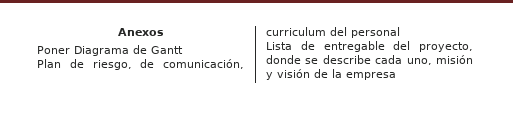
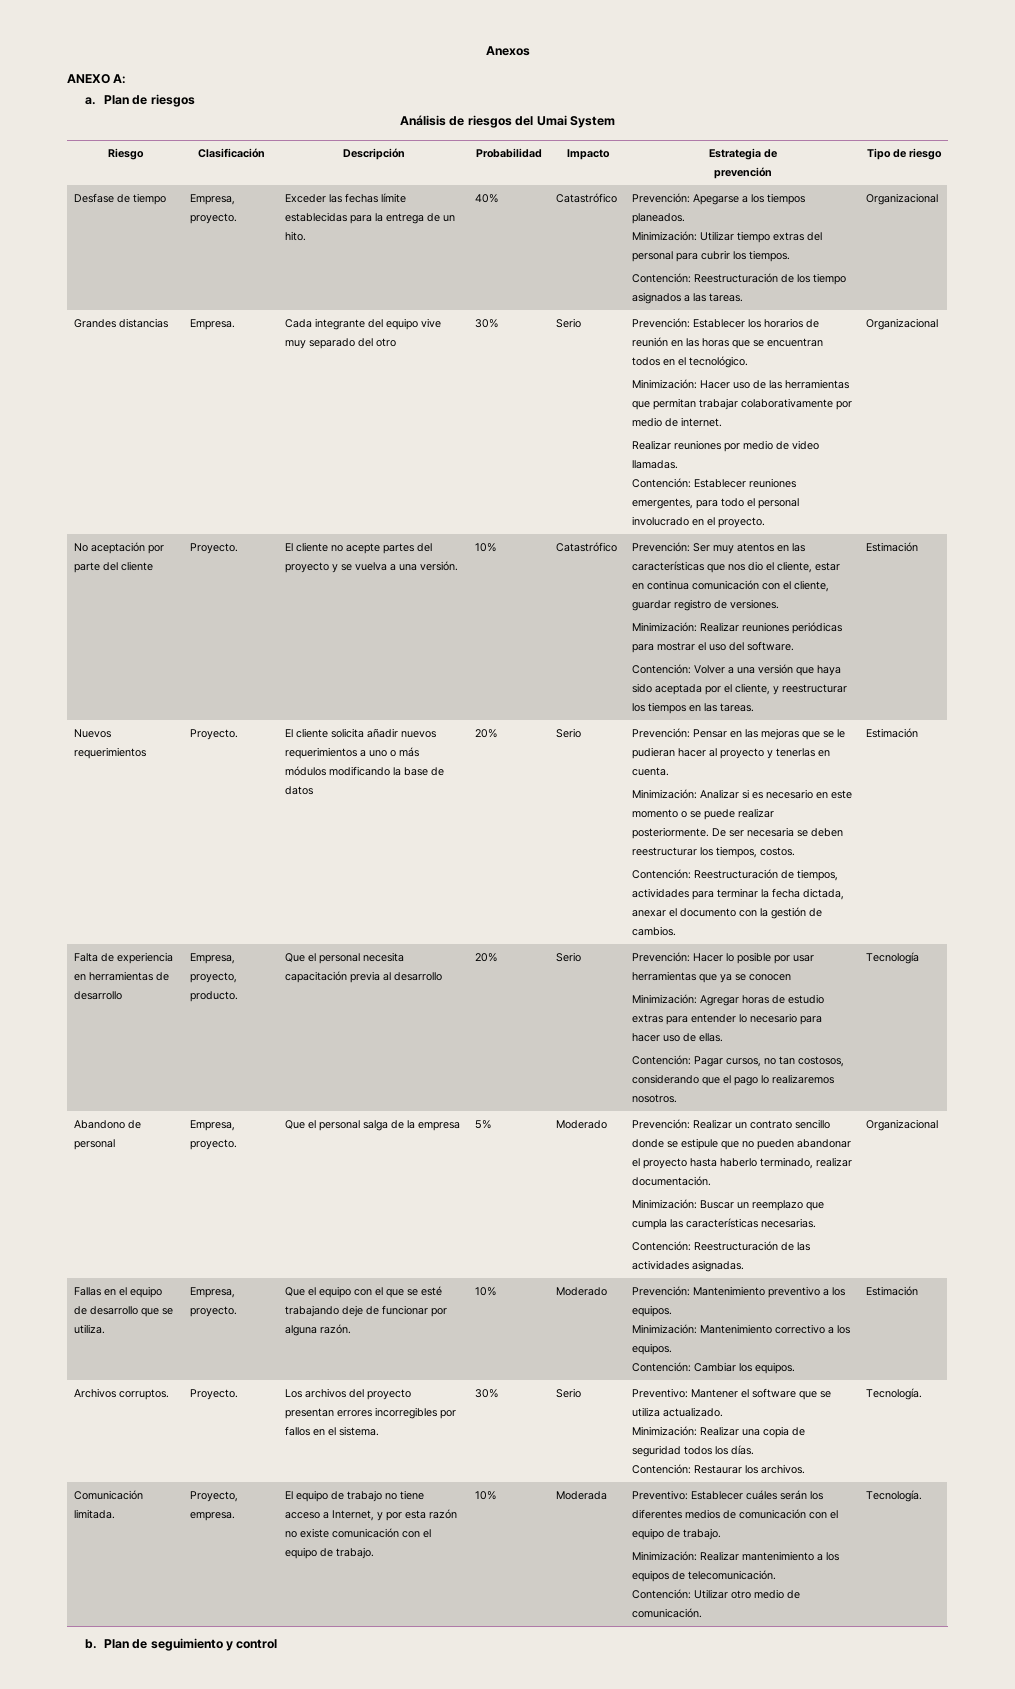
- Poner Diagrama de Gantt
- Plan de riesgo, de comunicación, curriculum del personal
- Lista de entregable del proyecto, donde se describe cada uno, misión y visión de la empresa
+ ANEXO A:
+ a. Plan de riesgos
+ Análisis de riesgos del Umai System
+ Riesgo | Clasificación | Descripción | Probabilidad | Impacto | Estrategia de
+ prevención | Tipo de riesgo
+ Desfase de tiempo | Empresa, proyecto. | Exceder las fechas límite establecidas para la entrega de un hito. | 40% | Catastrófico | Prevención: Apegarse a los tiempos planeados.
+ Minimización: Utilizar tiempo extras del personal para cubrir los tiempos.
+ Contención: Reestructuración de los tiempo asignados a las tareas. | Organizacional
+ Grandes distancias | Empresa. | Cada integrante del equipo vive muy separado del otro | 30% | Serio | Prevención: Establecer los horarios de reunión en las horas que se encuentran todos en el tecnológico.
+ Minimización: Hacer uso de las herramientas que permitan trabajar colaborativamente por medio de internet.
+ Realizar reuniones por medio de video llamadas.
+ Contención: Establecer reuniones emergentes, para todo el personal involucrado en el proyecto. | Organizacional
+ No aceptación por parte del cliente | Proyecto. | El cliente no acepte partes del proyecto y se vuelva a una versión. | 10% | Catastrófico | Prevención: Ser muy atentos en las características que nos dio el cliente, estar en continua comunicación con el cliente, guardar registro de versiones.
+ Minimización: Realizar reuniones periódicas para mostrar el uso del software.
+ Contención: Volver a una versión que haya sido aceptada por el cliente, y reestructurar los tiempos en las tareas. | Estimación
+ Nuevos requerimientos | Proyecto. | El cliente solicita añadir nuevos requerimientos a uno o más módulos modificando la base de datos | 20% | Serio | Prevención: Pensar en las mejoras que se le pudieran hacer al proyecto y tenerlas en cuenta.
+ Minimización: Analizar si es necesario en este momento o se puede realizar posteriormente. De ser necesaria se deben reestructurar los tiempos, costos.
+ Contención: Reestructuración de tiempos, actividades para terminar la fecha dictada, anexar el documento con la gestión de cambios. | Estimación
+ Falta de experiencia en herramientas de desarrollo | Empresa, proyecto, producto. | Que el personal necesita capacitación previa al desarrollo | 20% | Serio | Prevención: Hacer lo posible por usar herramientas que ya se conocen
+ Minimización: Agregar horas de estudio extras para entender lo necesario para hacer uso de ellas.
+ Contención: Pagar cursos, no tan costosos, considerando que el pago lo realizaremos nosotros. | Tecnología
+ Abandono de personal | Empresa, proyecto. | Que el personal salga de la empresa | 5% | Moderado | Prevención: Realizar un contrato sencillo donde se estipule que no pueden abandonar el proyecto hasta haberlo terminado, realizar documentación.
+ Minimización: Buscar un reemplazo que cumpla las características necesarias.
+ Contención: Reestructuración de las actividades asignadas. | Organizacional
+ Fallas en el equipo de desarrollo que se utiliza. | Empresa, proyecto. | Que el equipo con el que se esté trabajando deje de funcionar por alguna razón. | 10% | Moderado | Prevención: Mantenimiento preventivo a los equipos.
+ Minimización: Mantenimiento correctivo a los equipos.
+ Contención: Cambiar los equipos. | Estimación
+ Archivos corruptos. | Proyecto. | Los archivos del proyecto presentan errores incorregibles por fallos en el sistema. | 30% | Serio | Preventivo: Mantener el software que se utiliza actualizado.
+ Minimización: Realizar una copia de seguridad todos los días.
+ Contención: Restaurar los archivos. | Tecnología.
+ Comunicación limitada. | Proyecto, empresa. | El equipo de trabajo no tiene acceso a Internet, y por esta razón no existe comunicación con el equipo de trabajo. | 10% | Moderada | Preventivo: Establecer cuáles serán los diferentes medios de comunicación con el equipo de trabajo.
+ Minimización: Realizar mantenimiento a los equipos de telecomunicación.
+ Contención: Utilizar otro medio de comunicación. | Tecnología.
+ b. Plan de seguimiento y control

